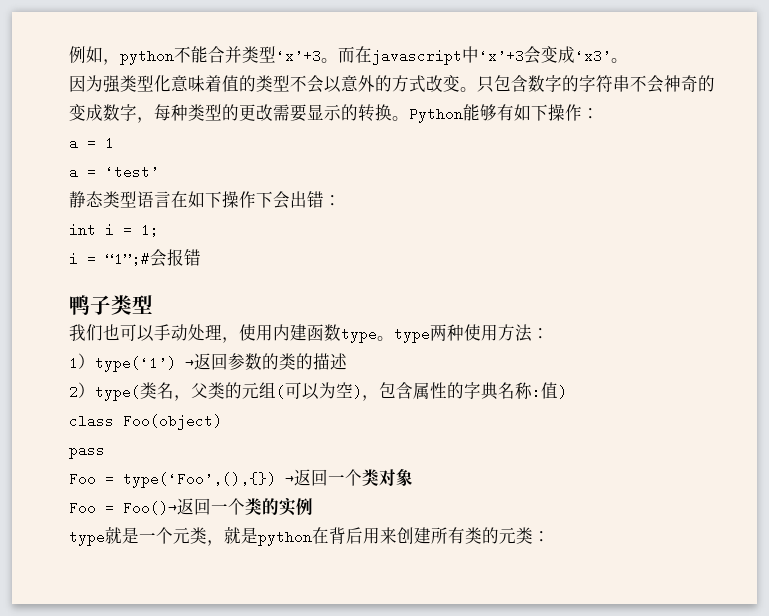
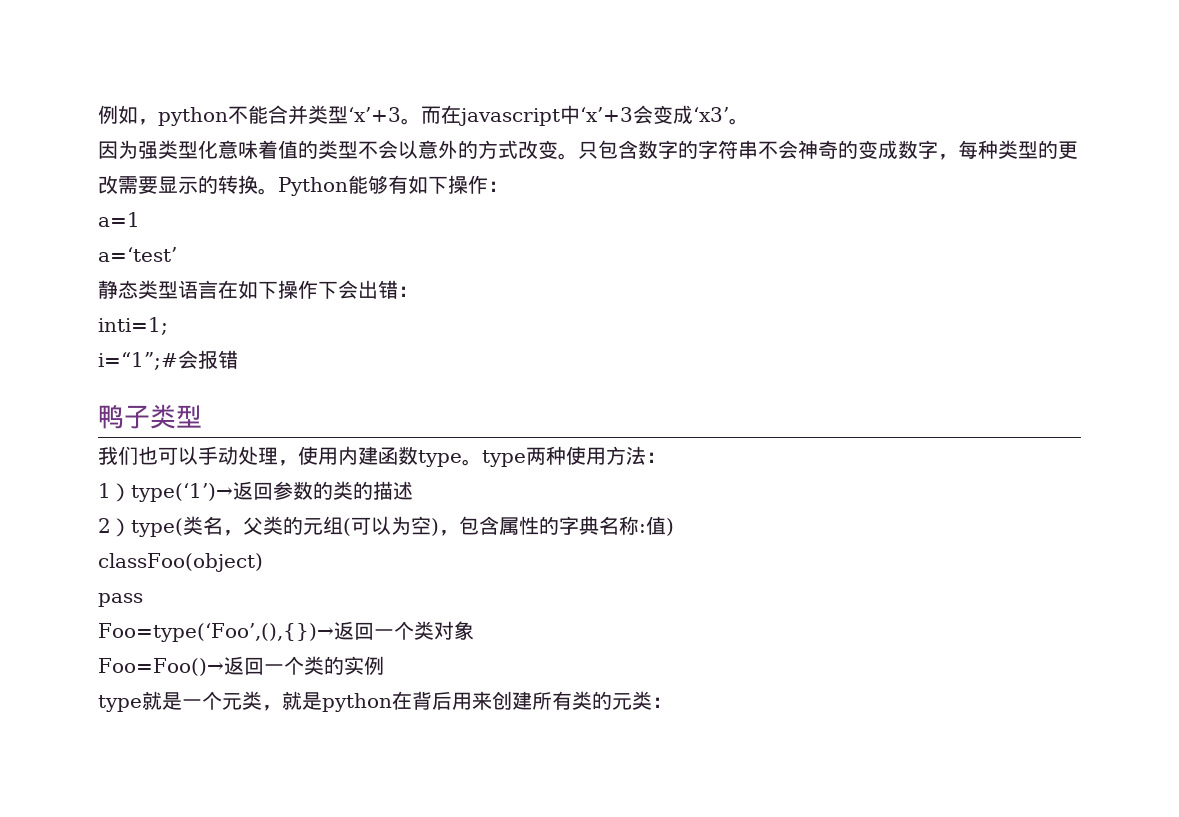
- a = 1
- a = ‘test’
+ a=1
+ a=‘test’
- int i = 1;
- i = “1”;#会报错
+ inti=1;
+ i=“1”;#会报错
- 1）type(‘1’) →返回参数的类的描述
+ 1）type(‘1’)→返回参数的类的描述
- class Foo(object)
+ classFoo(object)
- Foo = type(‘Foo’,(),{}) →返回一个类对象
+ Foo=type(‘Foo’,(),{})→返回一个类对象
- Foo = Foo()→返回一个类的实例
+ Foo=Foo()→返回一个类的实例

